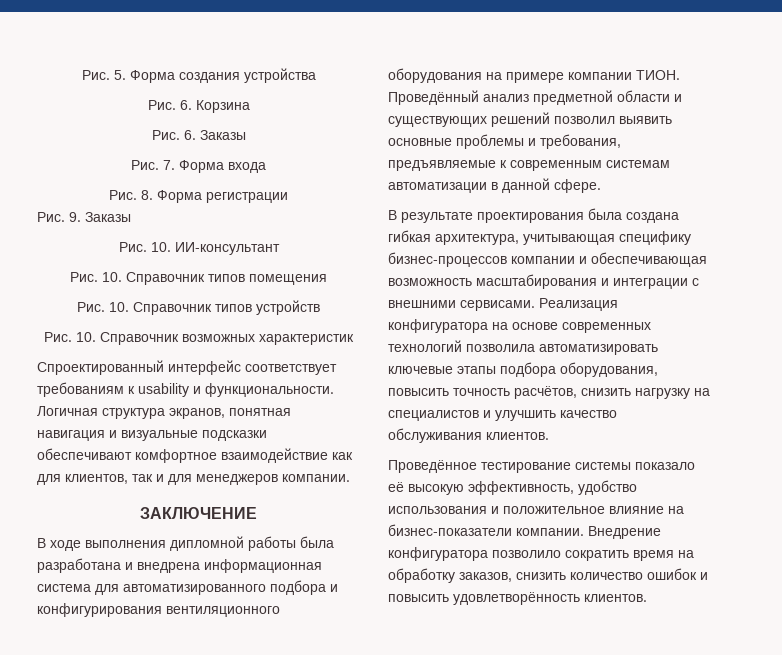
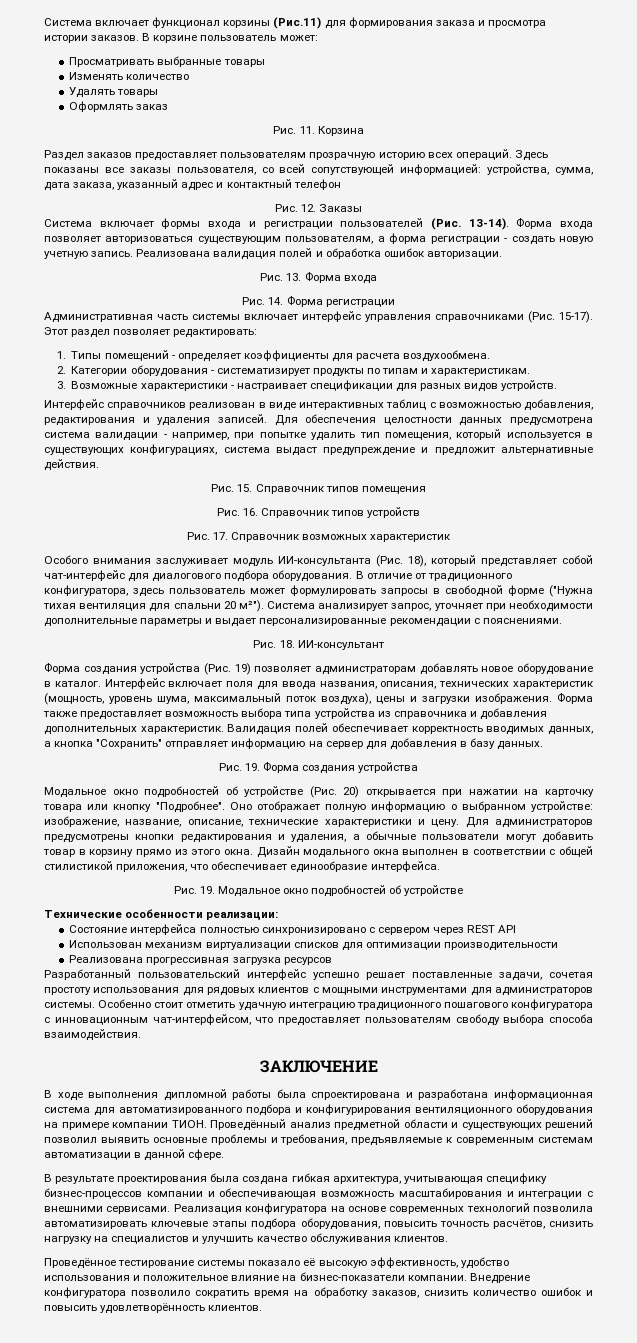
- Рис. 5. Форма создания устройства
- Рис. 6. Корзина
+ Система включает функционал корзины (Рис.11) для формирования заказа и просмотра истории заказов. В корзине пользователь может:
+ Просматривать выбранные товары
+ Изменять количество
+ Удалять товары
+ Оформлять заказ
+ Рис. 11. Корзина
- Рис. 6. Заказы
- Рис. 7. Форма входа
+ Раздел заказов предоставляет пользователям прозрачную историю всех операций. Здесь показаны все заказы пользователя, со всей сопутствующей информацией: устройства, сумма, дата заказа, указанный адрес и контактный телефон
+ Рис. 12. Заказы
+ Система включает формы входа и регистрации пользователей (Рис. 13-14). Форма входа позволяет авторизоваться существующим пользователям, а форма регистрации - создать новую учетную запись. Реализована валидация полей и обработка ошибок авторизации.
+ Рис. 13. Форма входа
- Рис. 8. Форма регистрации
+ Рис. 14. Форма регистрации
- Рис. 9. Заказы
- Рис. 10. ИИ-консультант
- Рис. 10. Справочник типов помещения
+ Административная часть системы включает интерфейс управления справочниками (Рис. 15-17). Этот раздел позволяет редактировать:
+ 1. Типы помещений - определяет коэффициенты для расчета воздухообмена.
+ 2. Категории оборудования - систематизирует продукты по типам и характеристикам.
+ 3. Возможные характеристики - настраивает спецификации для разных видов устройств.
+ Интерфейс справочников реализован в виде интерактивных таблиц с возможностью добавления, редактирования и удаления записей. Для обеспечения целостности данных предусмотрена система валидации - например, при попытке удалить тип помещения, который используется в существующих конфигурациях, система выдаст предупреждение и предложит альтернативные действия.
+ Рис. 15. Справочник типов помещения
- Рис. 10. Справочник типов устройств
+ Рис. 16. Справочник типов устройств
- Рис. 10. Справочник возможных характеристик
+ Рис. 17. Справочник возможных характеристик
- Спроектированный интерфейс соответствует требованиям к usability и функциональности. Логичная структура экранов, понятная навигация и визуальные подсказки обеспечивают комфортное взаимодействие как для клиентов, так и для менеджеров компании.
+ Особого внимания заслуживает модуль ИИ-консультанта (Рис. 18), который представляет собой чат-интерфейс для диалогового подбора оборудования. В отличие от традиционного конфигуратора, здесь пользователь может формулировать запросы в свободной форме ("Нужна тихая вентиляция для спальни 20 м²"). Система анализирует запрос, уточняет при необходимости дополнительные параметры и выдает персонализированные рекомендации с пояснениями.
+ Рис. 18. ИИ-консультант
+ Форма создания устройства (Рис. 19) позволяет администраторам добавлять новое оборудование в каталог. Интерфейс включает поля для ввода названия, описания, технических характеристик (мощность, уровень шума, максимальный поток воздуха), цены и загрузки изображения. Форма также предоставляет возможность выбора типа устройства из справочника и добавления дополнительных характеристик. Валидация полей обеспечивает корректность вводимых данных, а кнопка "Сохранить" отправляет информацию на сервер для добавления в базу данных.
+ Рис. 19. Форма создания устройства
+ Модальное окно подробностей об устройстве (Рис. 20) открывается при нажатии на карточку товара или кнопку "Подробнее". Оно отображает полную информацию о выбранном устройстве: изображение, название, описание, технические характеристики и цену. Для администраторов предусмотрены кнопки редактирования и удаления, а обычные пользователи могут добавить товар в корзину прямо из этого окна. Дизайн модального окна выполнен в соответствии с общей стилистикой приложения, что обеспечивает единообразие интерфейса.
+ Рис. 19. Модальное окно подробностей об устройстве
+ Технические особенности реализации:
+ Состояние интерфейса полностью синхронизировано с сервером через REST API
+ Использован механизм виртуализации списков для оптимизации производительности
+ Реализована прогрессивная загрузка ресурсов
+ Разработанный пользовательский интерфейс успешно решает поставленные задачи, сочетая простоту использования для рядовых клиентов с мощными инструментами для администраторов системы. Особенно стоит отметить удачную интеграцию традиционного пошагового конфигуратора с инновационным чат-интерфейсом, что предоставляет пользователям свободу выбора способа взаимодействия.
- В ходе выполнения дипломной работы была разработана и внедрена информационная система для автоматизированного подбора и конфигурирования вентиляционного оборудования на примере компании ТИОН.
+ В ходе выполнения дипломной работы была спроектирована и разработана информационная система для автоматизированного подбора и конфигурирования вентиляционного оборудования на примере компании ТИОН.

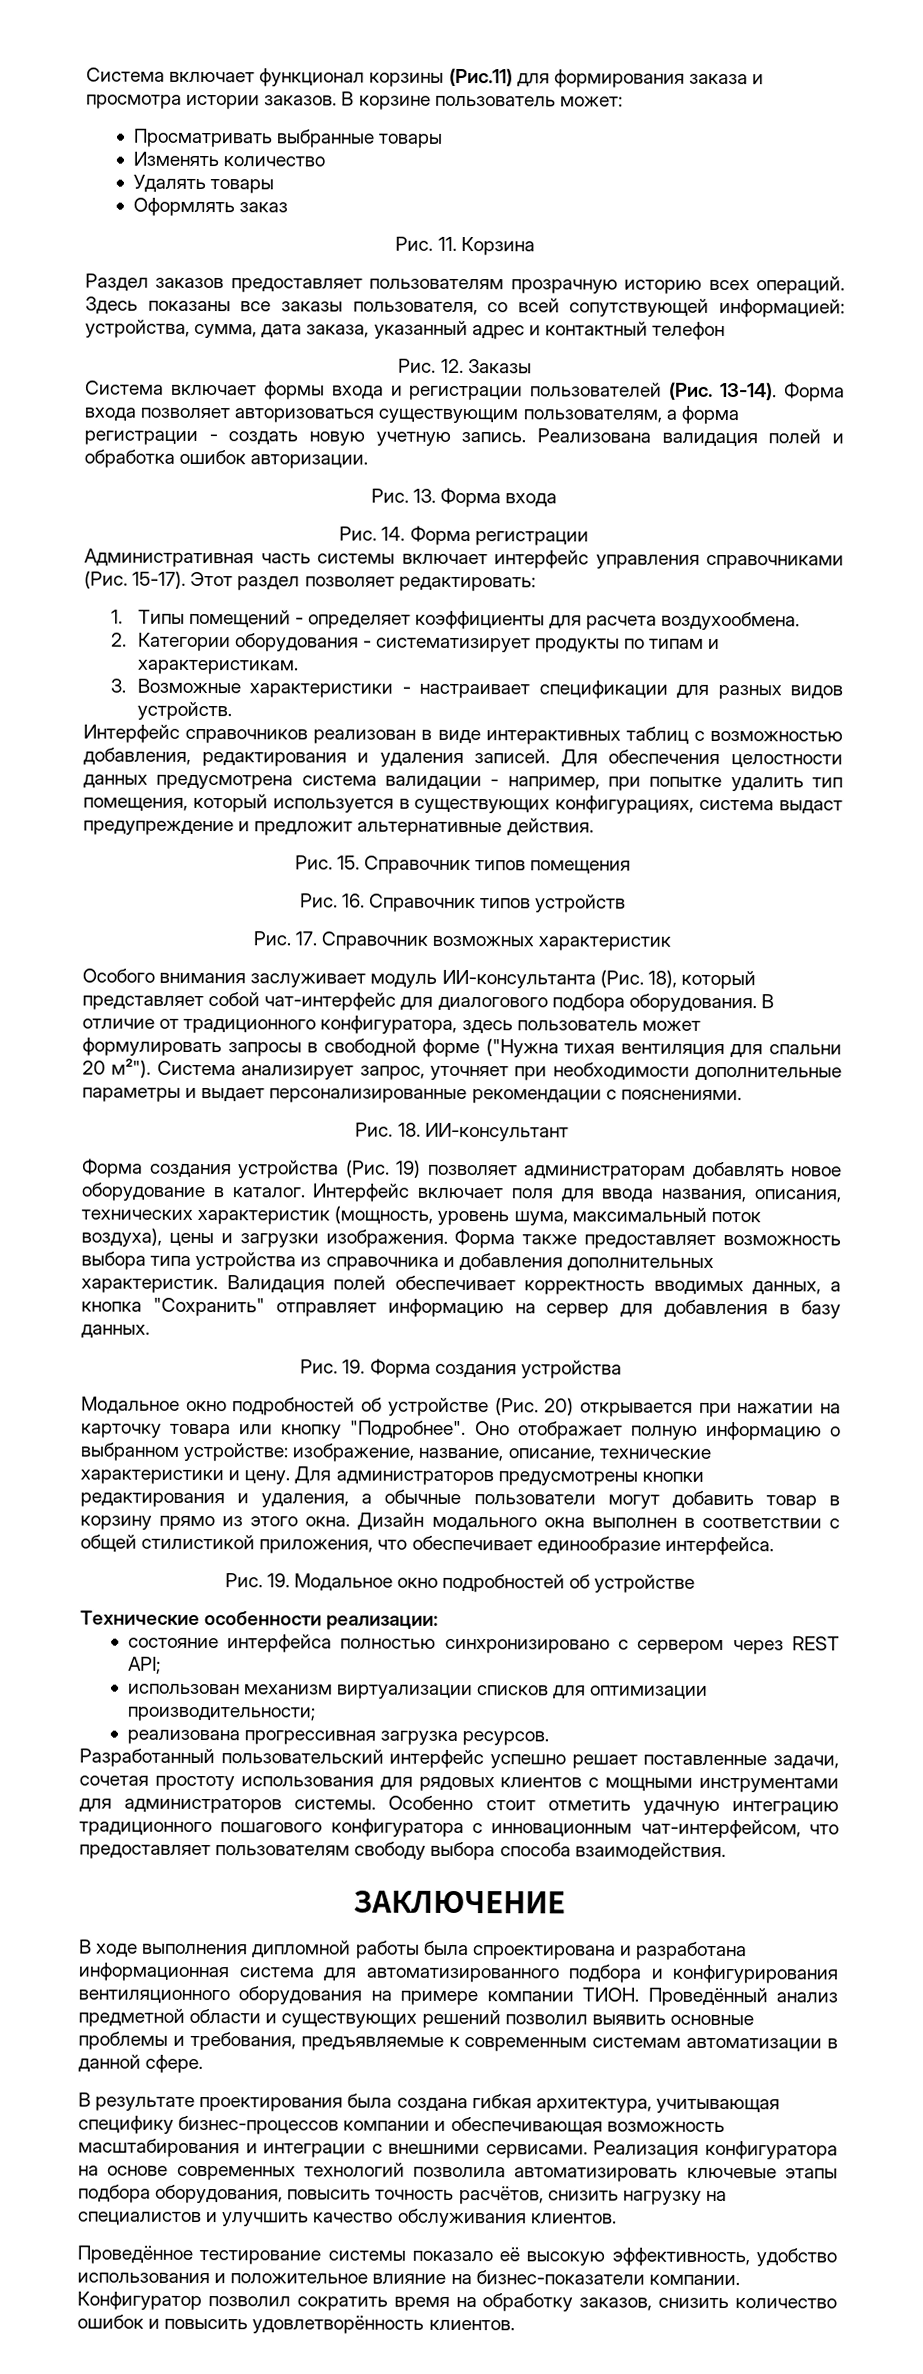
- Состояние интерфейса полностью синхронизировано с сервером через REST API
- Использован механизм виртуализации списков для оптимизации производительности
- Реализована прогрессивная загрузка ресурсов
+ состояние интерфейса полностью синхронизировано с сервером через REST API;
+ использован механизм виртуализации списков для оптимизации производительности;
+ реализована прогрессивная загрузка ресурсов.
- Внедрение конфигуратора позволило сократить время на обработку заказов, снизить количество ошибок и повысить удовлетворённость клиентов.
+ Конфигуратор позволил сократить время на обработку заказов, снизить количество ошибок и повысить удовлетворённость клиентов.

